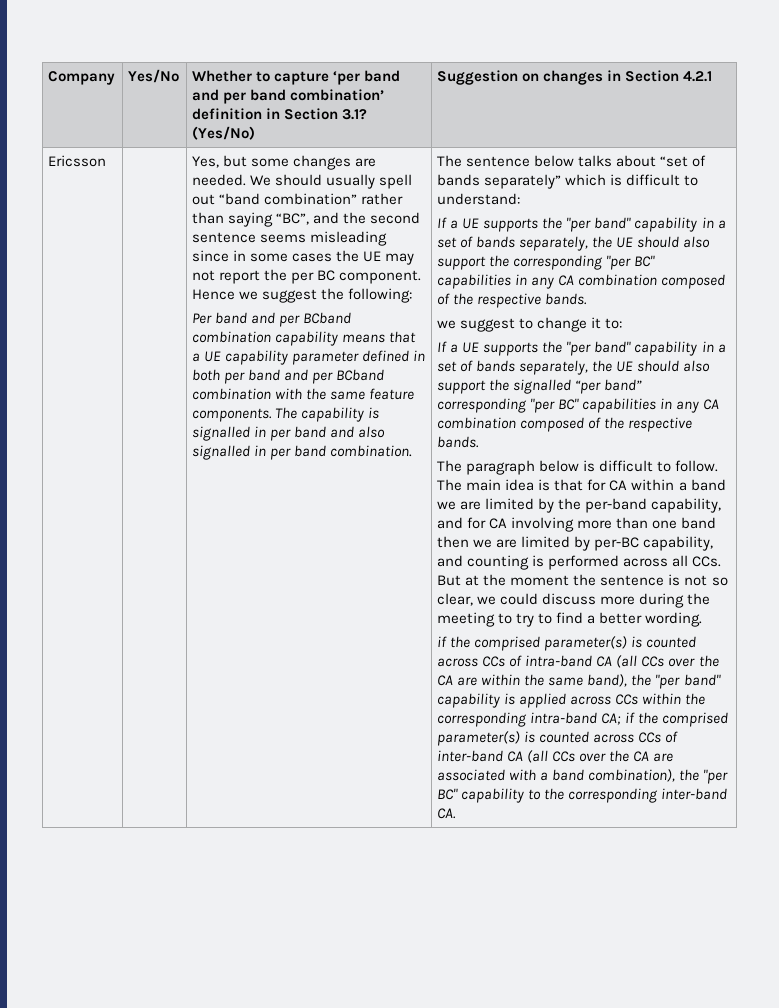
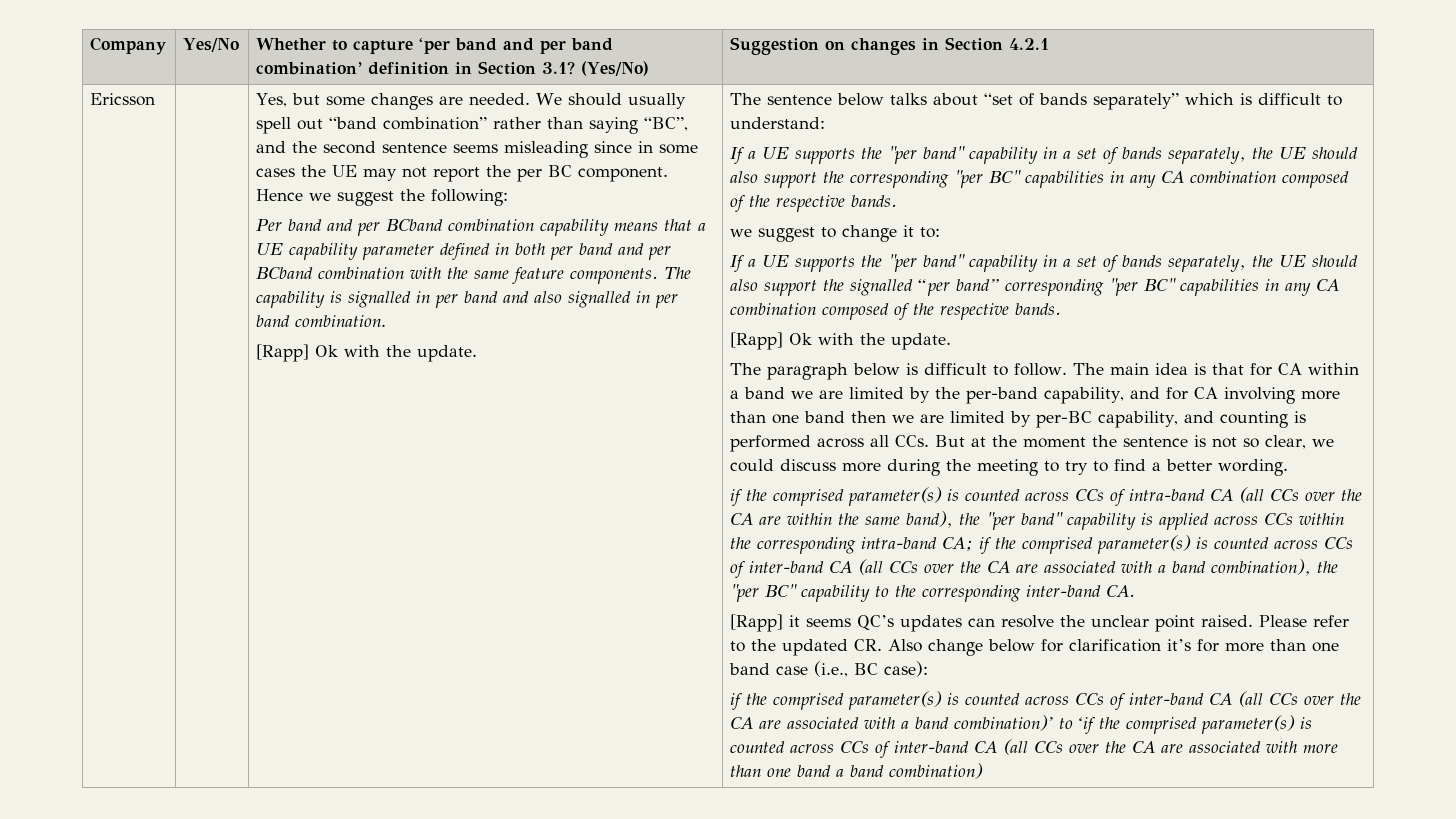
  The capability is signalled in per band and also signalled in per band combination.
+ [Rapp] Ok with the update.
  If a UE supports the "per band" capability in a set of bands separately, the UE should also support the signalled “per band” corresponding "per BC" capabilities in any CA combination composed of the respective bands.
+ [Rapp] Ok with the update.
+ [Rapp] it seems QC’s updates can resolve the unclear point raised. Please refer to the updated CR. Also change below for clarification it’s for more than one band case (i.e., BC case):
+ if the comprised parameter(s) is counted across CCs of inter-band CA (all CCs over the CA are associated with a band combination)’ to ‘if the comprised parameter(s) is counted across CCs of inter-band CA (all CCs over the CA are associated with more than one band a band combination)

